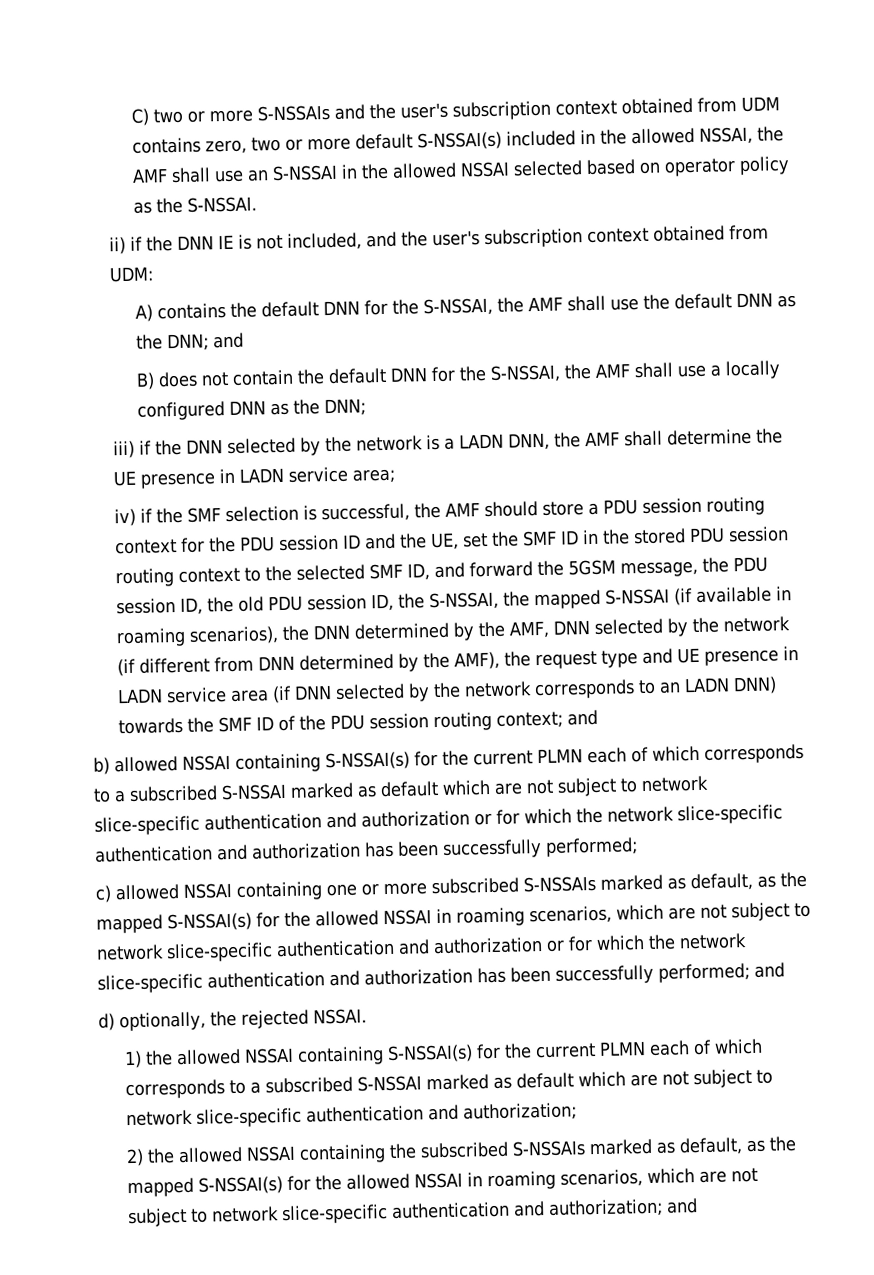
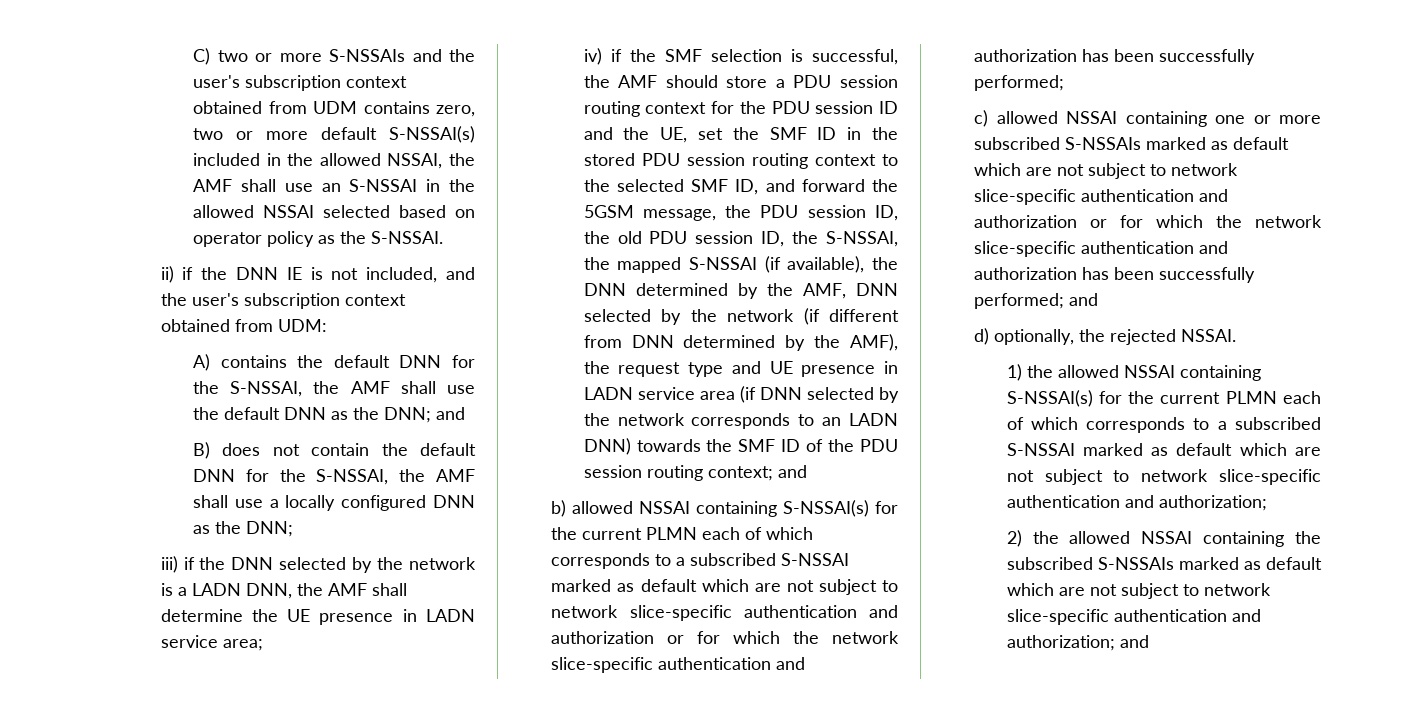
- iv) if the SMF selection is successful, the AMF should store a PDU session routing context for the PDU session ID and the UE, set the SMF ID in the stored PDU session routing context to the selected SMF ID, and forward the 5GSM message, the PDU session ID, the old PDU session ID, the S-NSSAI, the mapped S-NSSAI (if available in roaming scenarios), the DNN determined by the AMF, DNN selected by the network (if different from DNN determined by the AMF), the request type and UE presence in LADN service area (if DNN selected by the network corresponds to an LADN DNN) towards the SMF ID of the PDU session routing context;
+ iv) if the SMF selection is successful, the AMF should store a PDU session routing context for the PDU session ID and the UE, set the SMF ID in the stored PDU session routing context to the selected SMF ID, and forward the 5GSM message, the PDU session ID, the old PDU session ID, the S-NSSAI, the mapped S-NSSAI (if available), the DNN determined by the AMF, DNN selected by the network (if different from DNN determined by the AMF), the request type and UE presence in LADN service area (if DNN selected by the network corresponds to an LADN DNN) towards the SMF ID of the PDU session routing context;
- c) allowed NSSAI containing one or more subscribed S-NSSAIs marked as default, as the mapped S-NSSAI(s) for the allowed NSSAI in roaming scenarios, which are not subject to network slice-specific authentication and authorization or for which the network slice-specific authentication and authorization has been successfully performed; and
+ c) allowed NSSAI containing one or more subscribed S-NSSAIs marked as default which are not subject to network slice-specific authentication and authorization or for which the network slice-specific authentication and authorization has been successfully performed; and
- 2) the allowed NSSAI containing the subscribed S-NSSAIs marked as default, as the mapped S-NSSAI(s) for the allowed NSSAI in roaming scenarios, which are not subject to network slice-specific authentication and authorization; and
+ 2) the allowed NSSAI containing the subscribed S-NSSAIs marked as default which are not subject to network slice-specific authentication and authorization; and

